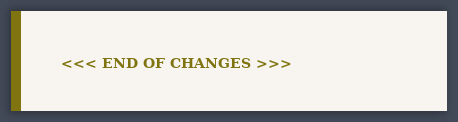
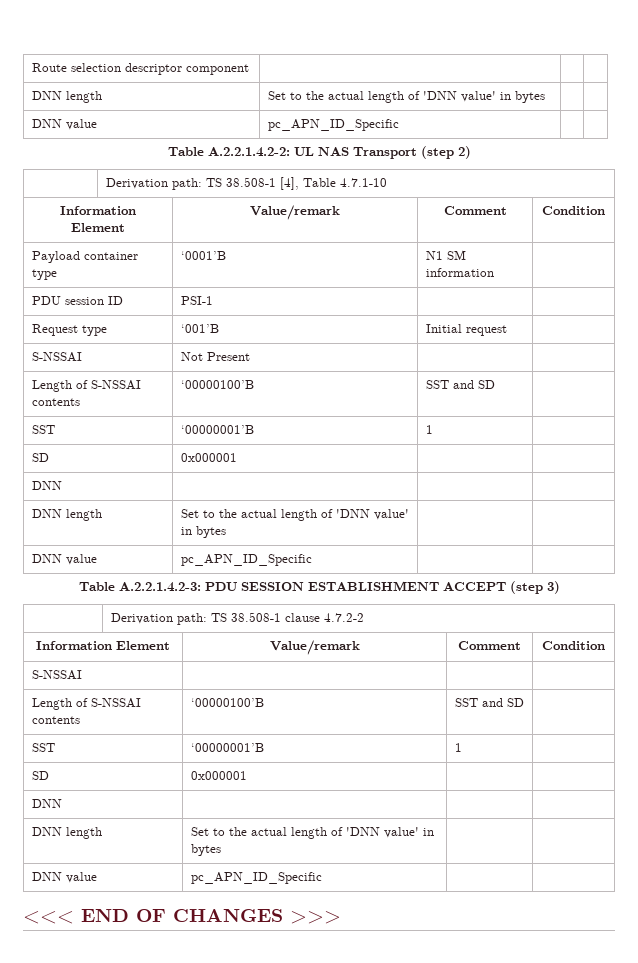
+ Route selection descriptor component | | |
+ DNN length | Set to the actual length of 'DNN value' in bytes | |
+ DNN value | pc_APN_ID_Specific | |
+ Table A.2.2.1.4.2-2: UL NAS Transport (step 2)
+ | Derivation path: TS 38.508-1 [4], Table 4.7.1-10
+ Information Element | Value/remark | Comment | Condition
+ Payload container type | ‘0001’B | N1 SM information |
+ PDU session ID | PSI-1 | |
+ Request type | ‘001’B | Initial request |
+ S-NSSAI | Not Present | |
+ Length of S-NSSAI contents | ‘00000100’B | SST and SD |
+ SST | ‘00000001’B | 1 |
+ SD | 0x000001 | |
+ DNN | | |
+ DNN length | Set to the actual length of 'DNN value' in bytes | |
+ DNN value | pc_APN_ID_Specific | |
+ Table A.2.2.1.4.2-3: PDU SESSION ESTABLISHMENT ACCEPT (step 3)
+ | Derivation path: TS 38.508-1 clause 4.7.2-2
+ Information Element | Value/remark | Comment | Condition
+ S-NSSAI | | |
+ Length of S-NSSAI contents | ‘00000100’B | SST and SD |
+ SST | ‘00000001’B | 1 |
+ SD | 0x000001 | |
+ DNN | | |
+ DNN length | Set to the actual length of 'DNN value' in bytes | |
+ DNN value | pc_APN_ID_Specific | |

